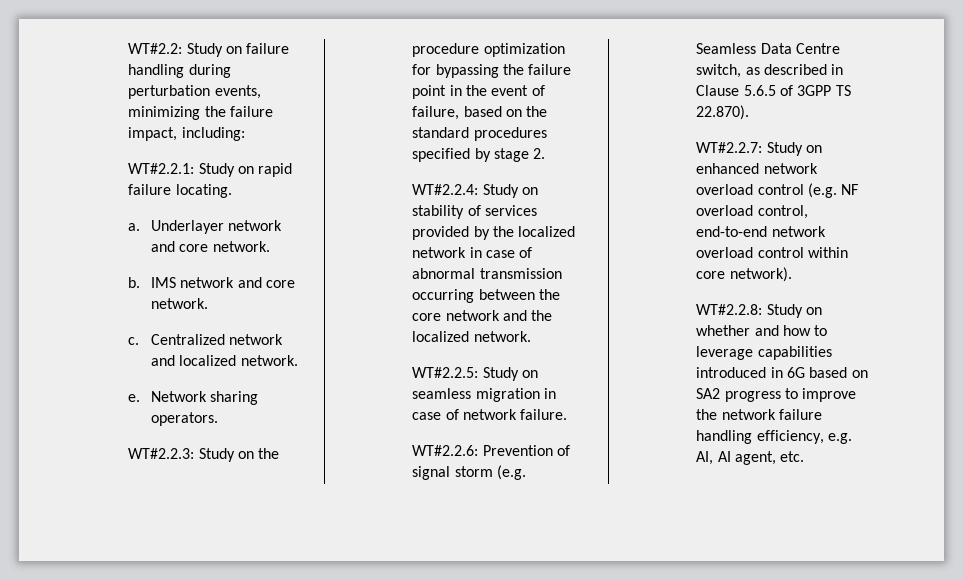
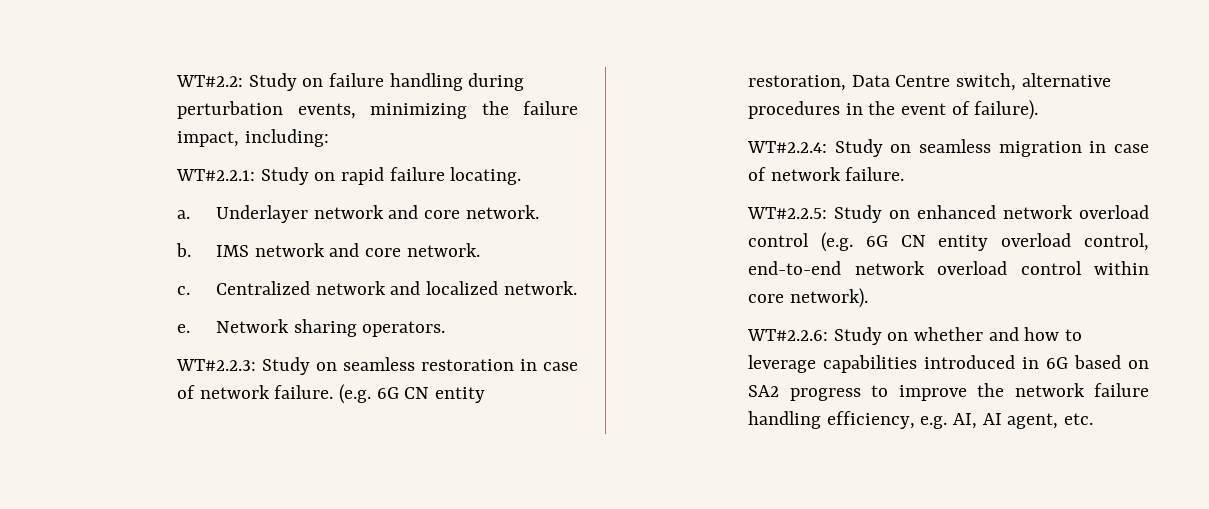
- WT#2.2.3: Study on the procedure optimization for bypassing the failure point in the event of failure, based on the standard procedures specified by stage 2.
- WT#2.2.4: Study on stability of services provided by the localized network in case of abnormal transmission occurring between the core network and the localized network.
- WT#2.2.5: Study on seamless migration in case of network failure.
+ WT#2.2.3: Study on seamless restoration in case of network failure. (e.g. 6G CN entity restoration, Data Centre switch, alternative procedures in the event of failure).
+ WT#2.2.4: Study on seamless migration in case of network failure.
- WT#2.2.6: Prevention of signal storm (e.g. Seamless Data Centre switch, as described in Clause 5.6.5 of 3GPP TS 22.870).
- WT#2.2.7: Study on enhanced network overload control (e.g. NF overload control, end-to-end network overload control within core network).
+ WT#2.2.5: Study on enhanced network overload control (e.g. 6G CN entity overload control, end-to-end network overload control within core network).
- WT#2.2.8: Study on whether and how to leverage capabilities introduced in 6G based on SA2 progress to improve the network failure handling efficiency, e.g. AI, AI agent, etc.
+ WT#2.2.6: Study on whether and how to leverage capabilities introduced in 6G based on SA2 progress to improve the network failure handling efficiency, e.g. AI, AI agent, etc.

